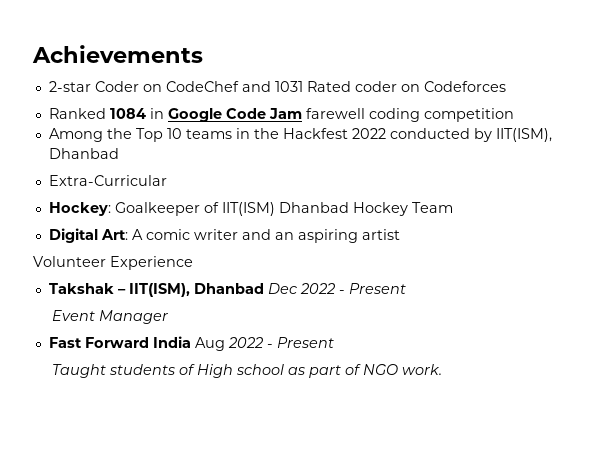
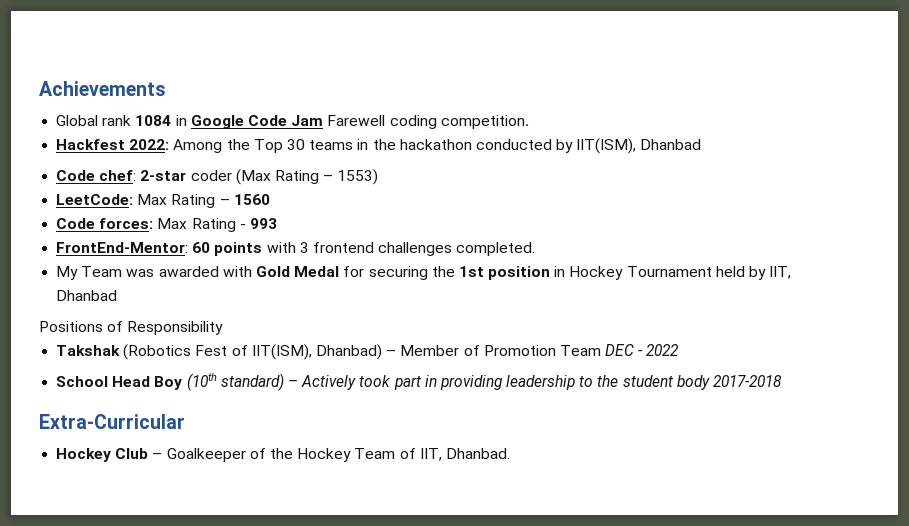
- 2-star Coder on CodeChef and 1031 Rated coder on Codeforces
- Ranked 1084 in Google Code Jam farewell coding competition
- Among the Top 10 teams in the Hackfest 2022 conducted by IIT(ISM), Dhanbad
+ Global rank 1084 in Google Code Jam Farewell coding competition.
+ Hackfest 2022: Among the Top 30 teams in the hackathon conducted by IIT(ISM), Dhanbad
+ Code chef: 2-star coder (Max Rating – 1553)
+ LeetCode: Max Rating – 1560
+ Code forces: Max Rating - 993
+ FrontEnd-Mentor: 60 points with 3 frontend challenges completed.
+ My Team was awarded with Gold Medal for securing the 1st position in Hockey Tournament held by IIT, Dhanbad
+ Positions of Responsibility
+ Takshak (Robotics Fest of IIT(ISM), Dhanbad) – Member of Promotion Team DEC - 2022
+ School Head Boy (10th standard) – Actively took part in providing leadership to the student body 2017-2018
  Extra-Curricular
- Hockey: Goalkeeper of IIT(ISM) Dhanbad Hockey Team
- Digital Art: A comic writer and an aspiring artist
- Volunteer Experience
- Takshak – IIT(ISM), Dhanbad Dec 2022 - Present
- Event Manager
- Fast Forward India Aug 2022 - Present
- Taught students of High school as part of NGO work.
+ Hockey Club – Goalkeeper of the Hockey Team of IIT, Dhanbad.

